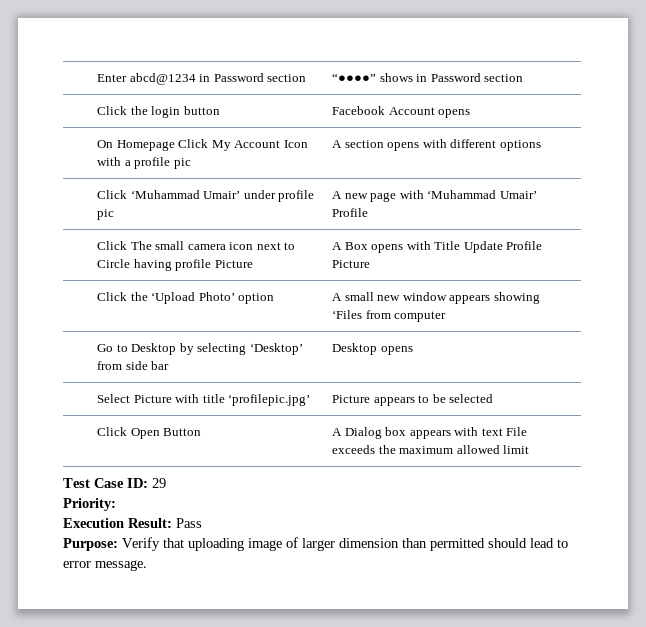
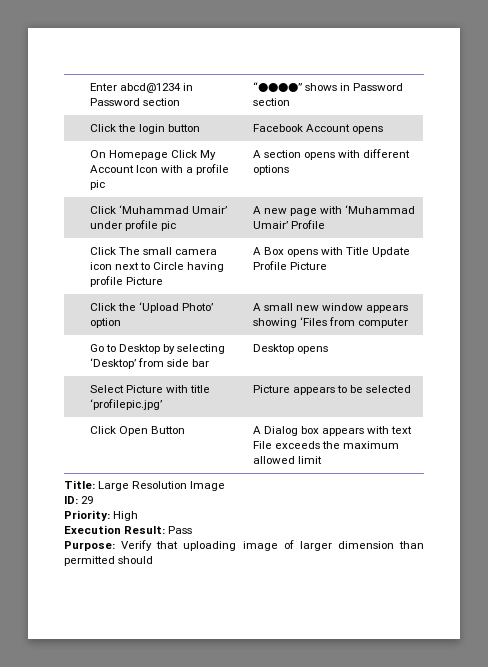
- Test Case ID: 29
+ Title: Large Resolution Image
+ ID: 29
- Priority:
+ Priority: High
- Purpose: Verify that uploading image of larger dimension than permitted should lead to error message.
+ Purpose: Verify that uploading image of larger dimension than permitted should

